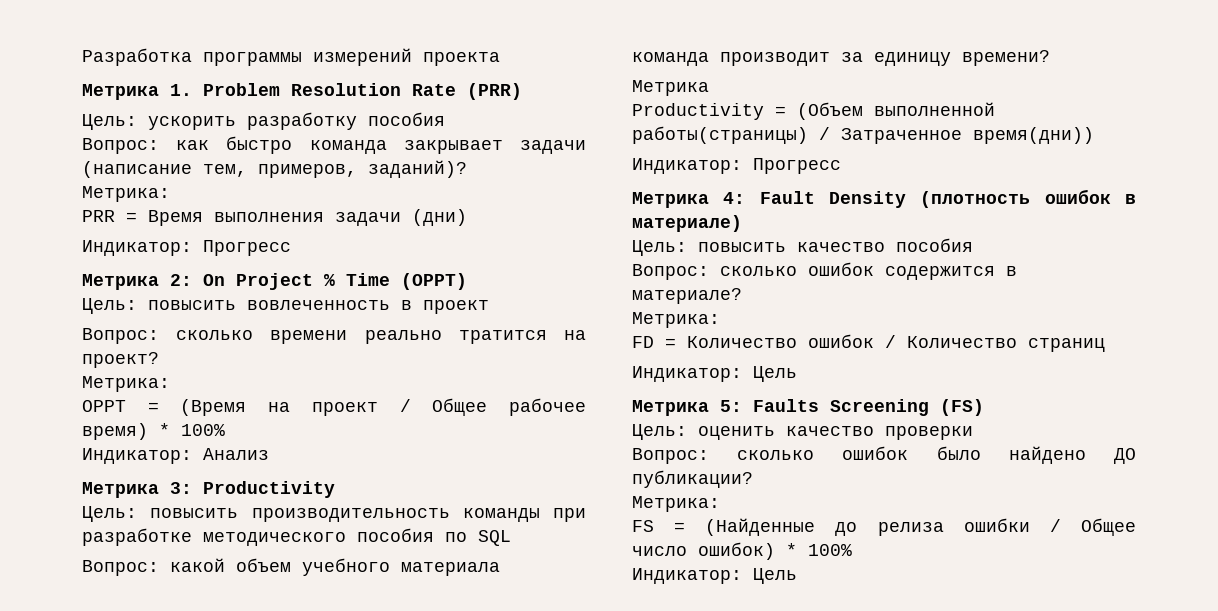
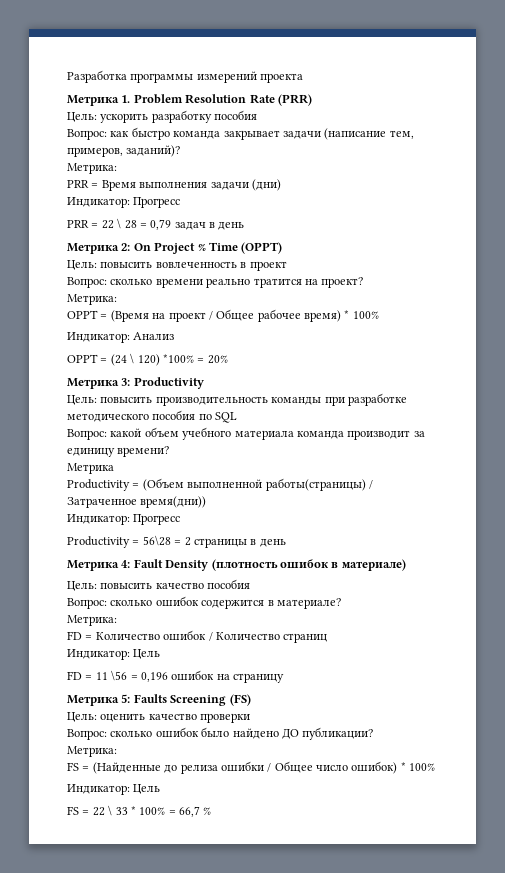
+ PRR = 22 \ 28 = 0,79 задач в день
+ OPPT = (24 \ 120) *100% = 20%
+ Productivity = 56\28 = 2 страницы в день
+ FD = 11 \56 = 0,196 ошибок на страницу
+ FS = 22 \ 33 * 100% = 66,7 %

